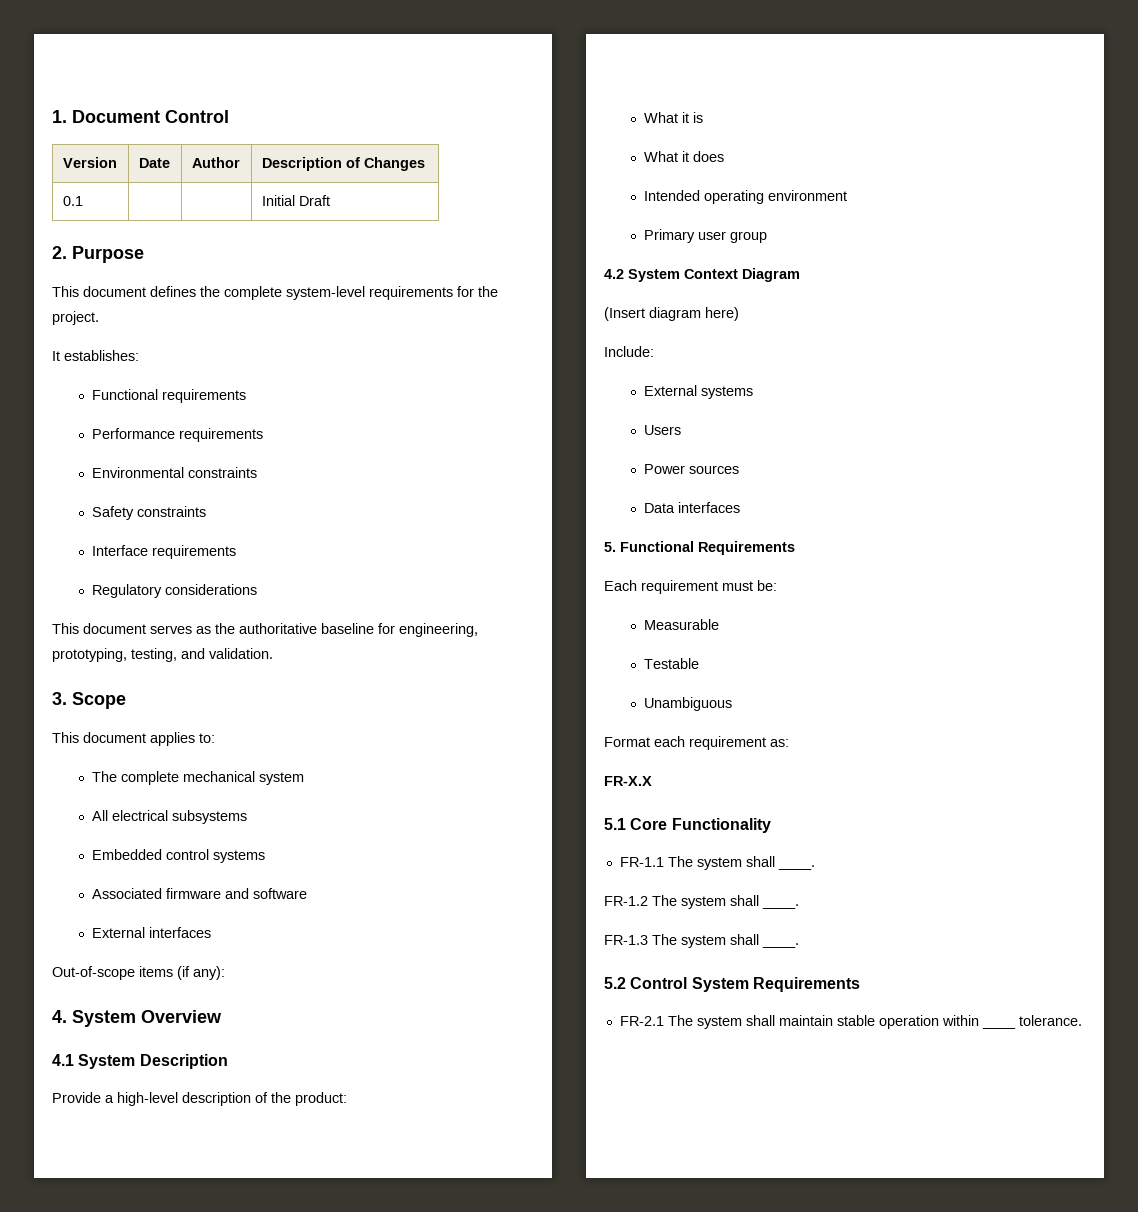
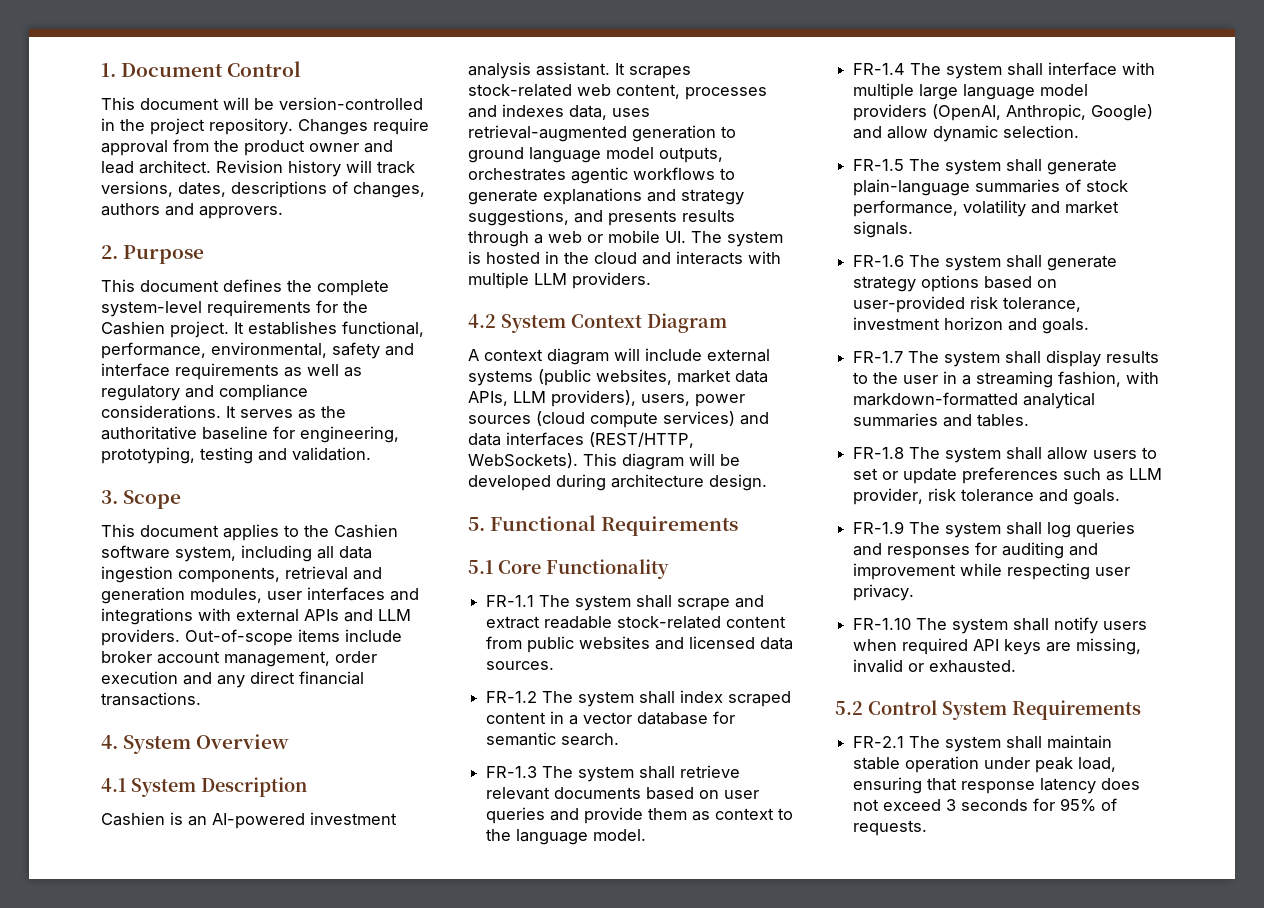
- Version | Date | Author | Description of Changes
- 0.1 | | | Initial Draft
+ This document will be version-controlled in the project repository. Changes require approval from the product owner and lead architect. Revision history will track versions, dates, descriptions of changes, authors and approvers.
- This document defines the complete system-level requirements for the project.
- It establishes:
- Functional requirements
- Performance requirements
- Environmental constraints
- Safety constraints
- Interface requirements
- Regulatory considerations
- This document serves as the authoritative baseline for engineering, prototyping, testing, and validation.
+ This document defines the complete system-level requirements for the Cashien project. It establishes functional, performance, environmental, safety and interface requirements as well as regulatory and compliance considerations. It serves as the authoritative baseline for engineering, prototyping, testing and validation.
- This document applies to:
- The complete mechanical system
- All electrical subsystems
- Embedded control systems
- Associated firmware and software
- External interfaces
- Out-of-scope items (if any):
+ This document applies to the Cashien software system, including all data ingestion components, retrieval and generation modules, user interfaces and integrations with external APIs and LLM providers. Out-of-scope items include broker account management, order execution and any direct financial transactions.
- Provide a high-level description of the product:
- What it is
- What it does
- Intended operating environment
- Primary user group
+ Cashien is an AI-powered investment analysis assistant. It scrapes stock-related web content, processes and indexes data, uses retrieval-augmented generation to ground language model outputs, orchestrates agentic workflows to generate explanations and strategy suggestions, and presents results through a web or mobile UI. The system is hosted in the cloud and interacts with multiple LLM providers.
  4.2 System Context Diagram
- (Insert diagram here)
- Include:
- External systems
- Users
- Power sources
- Data interfaces
+ A context diagram will include external systems (public websites, market data APIs, LLM providers), users, power sources (cloud compute services) and data interfaces (REST/HTTP, WebSockets). This diagram will be developed during architecture design.
  5. Functional Requirements
- Each requirement must be:
- Measurable
- Testable
- Unambiguous
- Format each requirement as:
- FR-X.X
- FR-1.1 The system shall ____.
- FR-1.2 The system shall ____.
- FR-1.3 The system shall ____.
+ FR-1.1 The system shall scrape and extract readable stock-related content from public websites and licensed data sources.
+ FR-1.2 The system shall index scraped content in a vector database for semantic search.
+ FR-1.3 The system shall retrieve relevant documents based on user queries and provide them as context to the language model.
+ FR-1.4 The system shall interface with multiple large language model providers (OpenAI, Anthropic, Google) and allow dynamic selection.
+ FR-1.5 The system shall generate plain-language summaries of stock performance, volatility and market signals.
+ FR-1.6 The system shall generate strategy options based on user-provided risk tolerance, investment horizon and goals.
+ FR-1.7 The system shall display results to the user in a streaming fashion, with markdown-formatted analytical summaries and tables.
+ FR-1.8 The system shall allow users to set or update preferences such as LLM provider, risk tolerance and goals.
+ FR-1.9 The system shall log queries and responses for auditing and improvement while respecting user privacy.
+ FR-1.10 The system shall notify users when required API keys are missing, invalid or exhausted.
- FR-2.1 The system shall maintain stable operation within ____ tolerance.
+ FR-2.1 The system shall maintain stable operation under peak load, ensuring that response latency does not exceed 3 seconds for 95% of requests.

